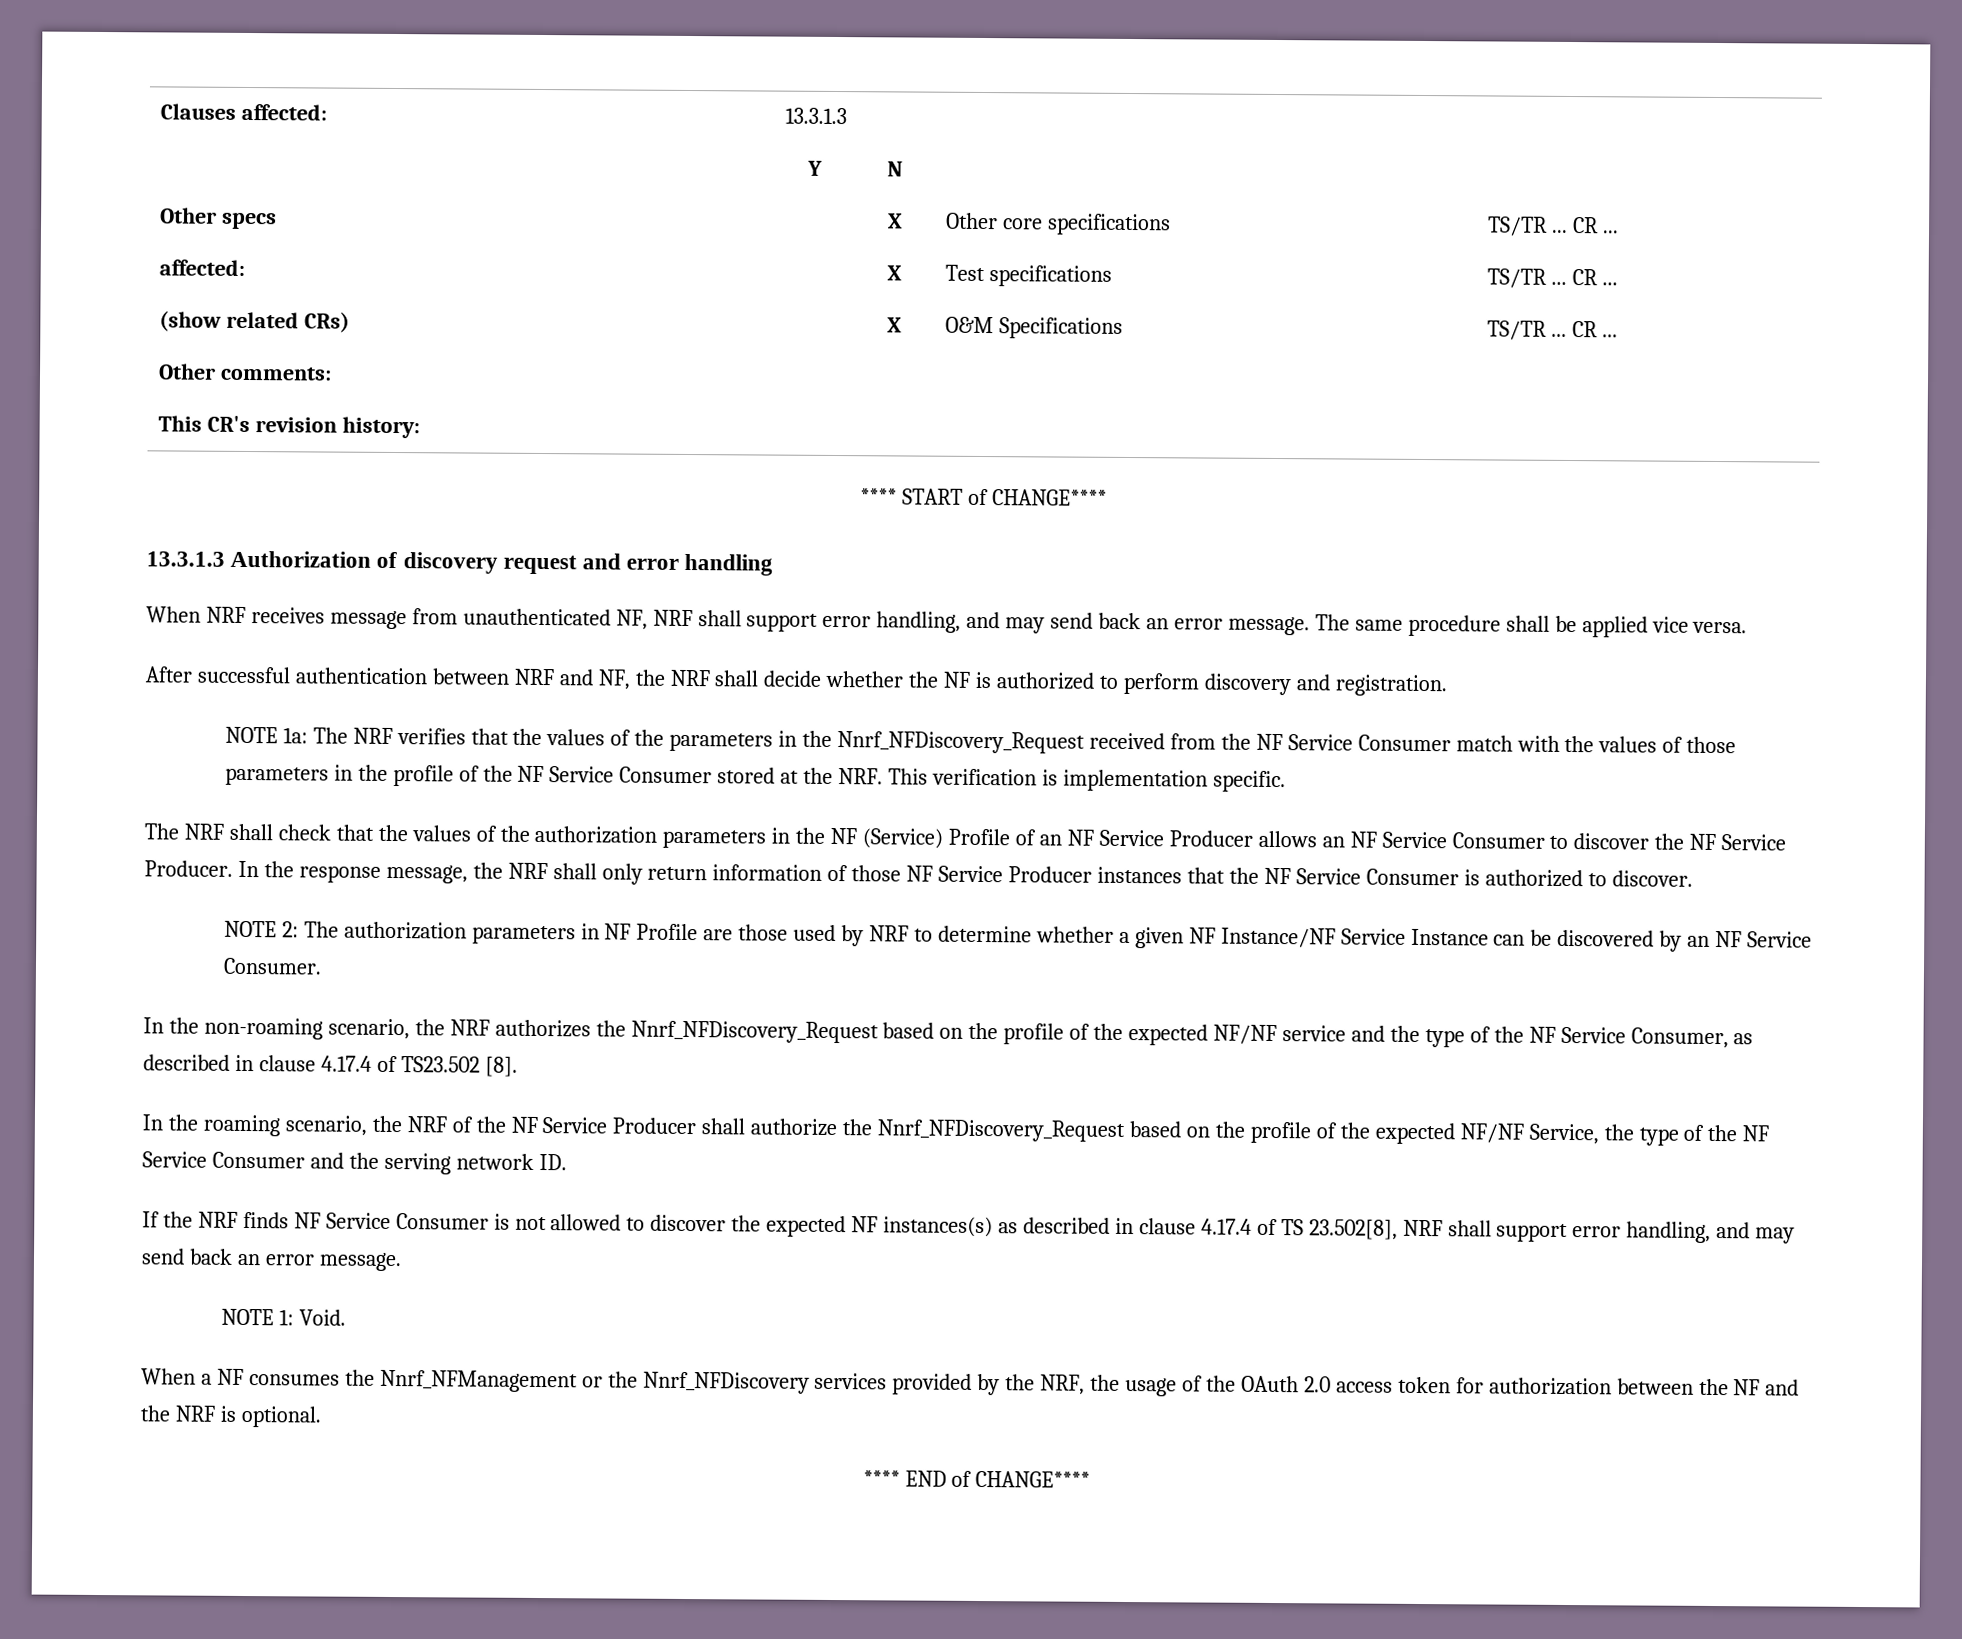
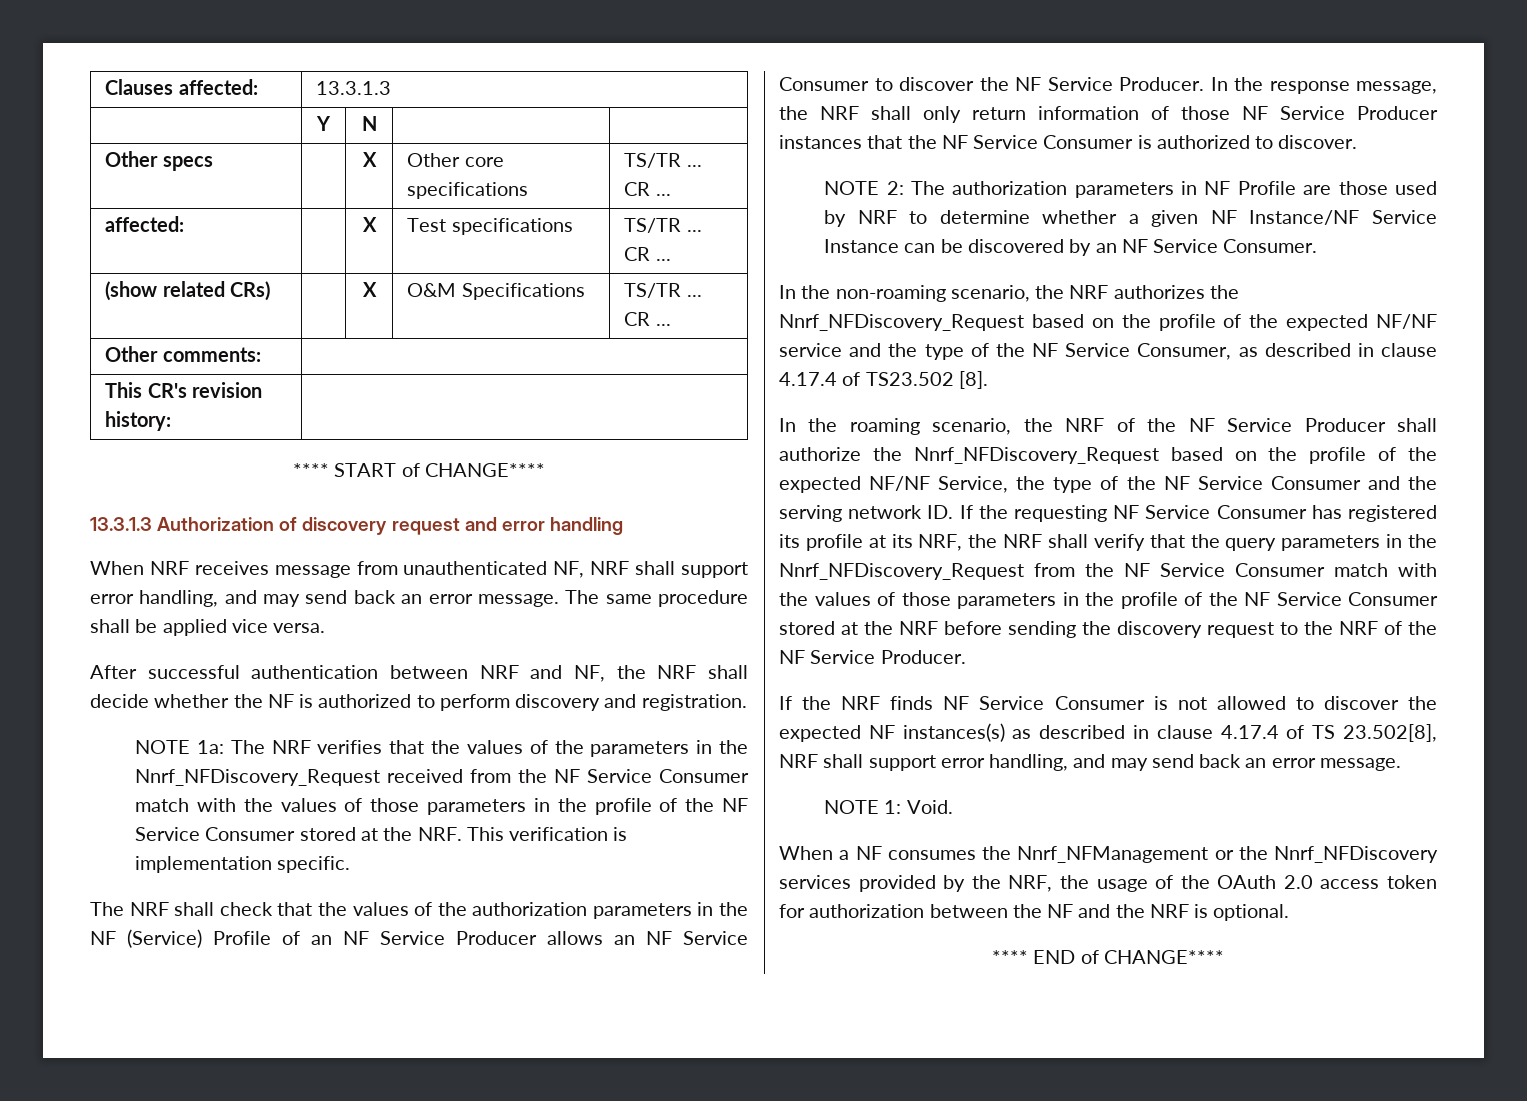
- In the roaming scenario, the NRF of the NF Service Producer shall authorize the Nnrf_NFDiscovery_Request based on the profile of the expected NF/NF Service, the type of the NF Service Consumer and the serving network ID.
+ In the roaming scenario, the NRF of the NF Service Producer shall authorize the Nnrf_NFDiscovery_Request based on the profile of the expected NF/NF Service, the type of the NF Service Consumer and the serving network ID. If the requesting NF Service Consumer has registered its profile at its NRF, the NRF shall verify that the query parameters in the Nnrf_NFDiscovery_Request from the NF Service Consumer match with the values of those parameters in the profile of the NF Service Consumer stored at the NRF before sending the discovery request to the NRF of the NF Service Producer.

